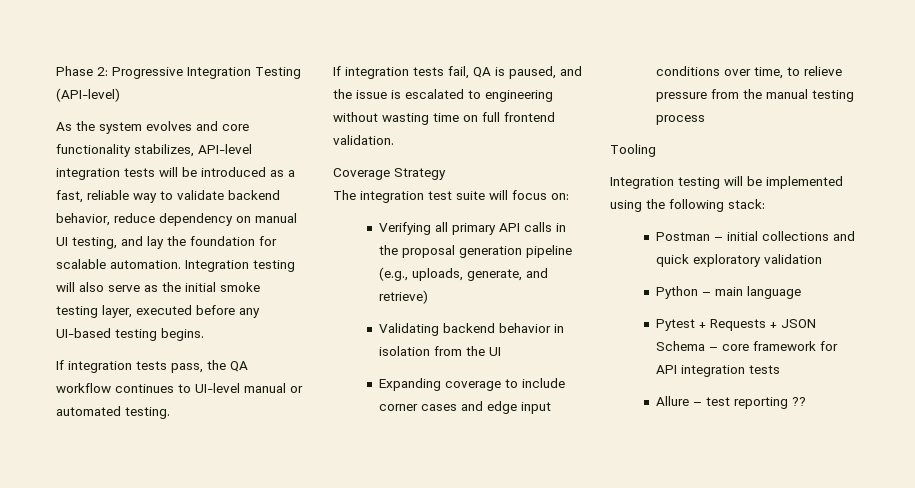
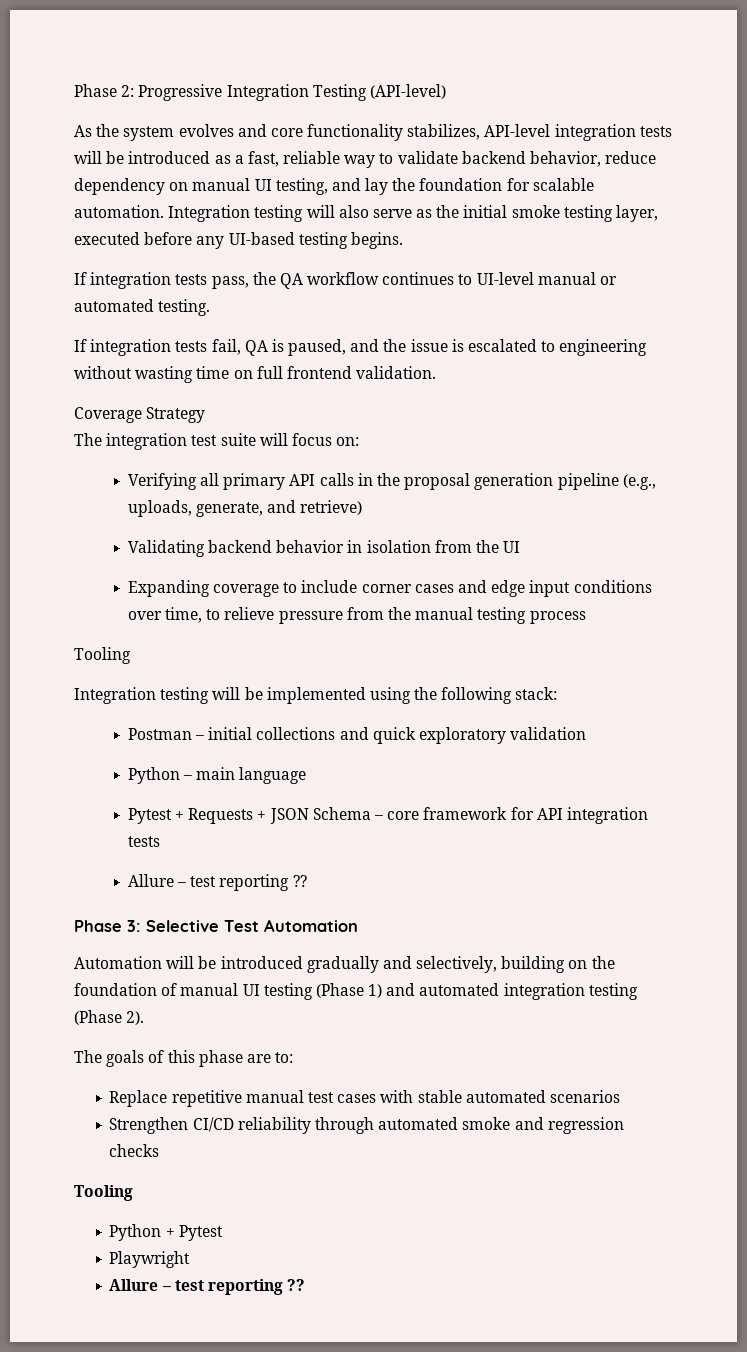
+ Phase 3: Selective Test Automation
+ Automation will be introduced gradually and selectively, building on the foundation of manual UI testing (Phase 1) and automated integration testing (Phase 2).
+ The goals of this phase are to:
+ Replace repetitive manual test cases with stable automated scenarios
+ Strengthen CI/CD reliability through automated smoke and regression checks
+ Tooling
+ Python + Pytest
+ Playwright
+ Allure – test reporting ??

